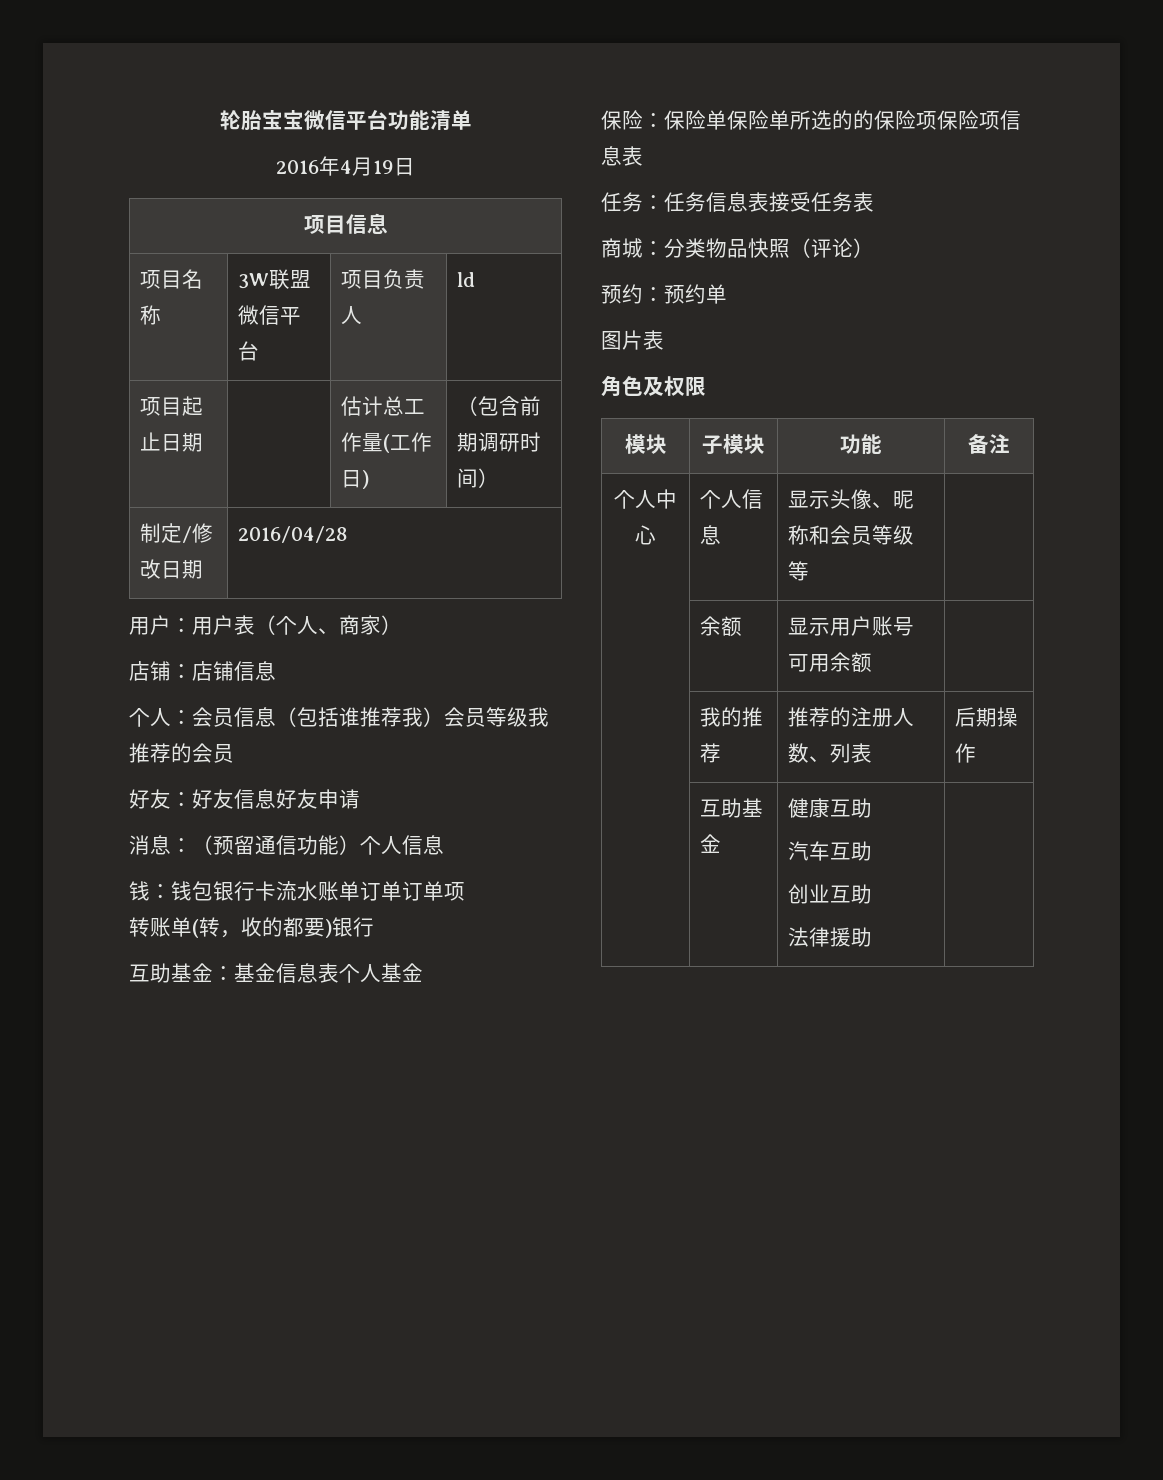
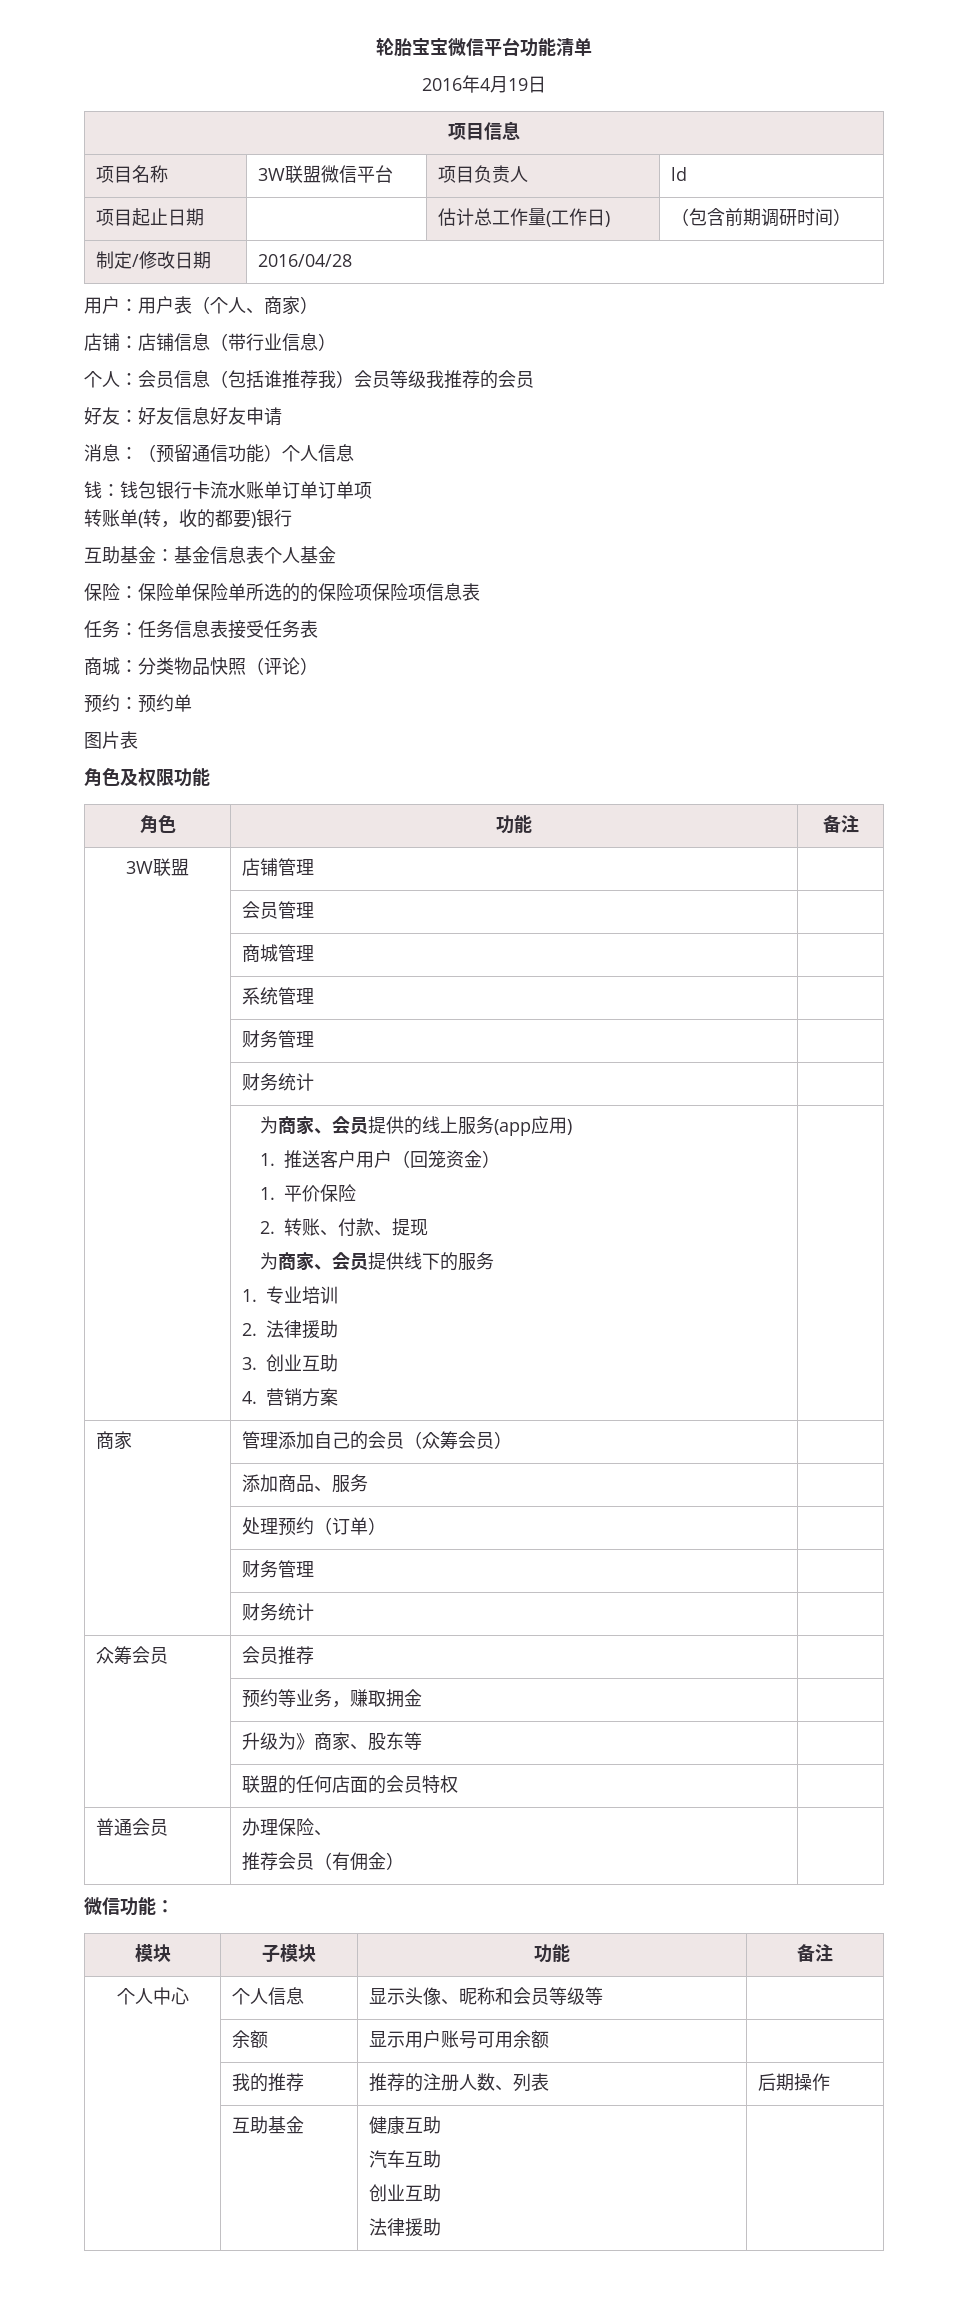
- 店铺：店铺信息
+ 店铺：店铺信息（带行业信息）
- 角色及权限
+ 角色及权限功能
+ 角色 | 功能 | 备注
+ 3W联盟 | 店铺管理 |
+ | 会员管理 |
+ | 商城管理 |
+ | 系统管理 |
+ | 财务管理 |
+ | 财务统计 |
+ | 为商家、会员提供的线上服务(app应用)
+ 1.推送客户用户（回笼资金）
+ 1.平价保险
+ 2.转账、付款、提现
+ 为商家、会员提供线下的服务
+ 1.专业培训
+ 2.法律援助
+ 3.创业互助
+ 4.营销方案 |
+ 商家 | 管理添加自己的会员（众筹会员） |
+ | 添加商品、服务 |
+ | 处理预约（订单） |
+ | 财务管理 |
+ | 财务统计 |
+ 众筹会员 | 会员推荐 |
+ | 预约等业务，赚取拥金 |
+ | 升级为》商家、股东等 |
+ | 联盟的任何店面的会员特权 |
+ 普通会员 | 办理保险、
+ 推荐会员（有佣金） |
+ 微信功能：

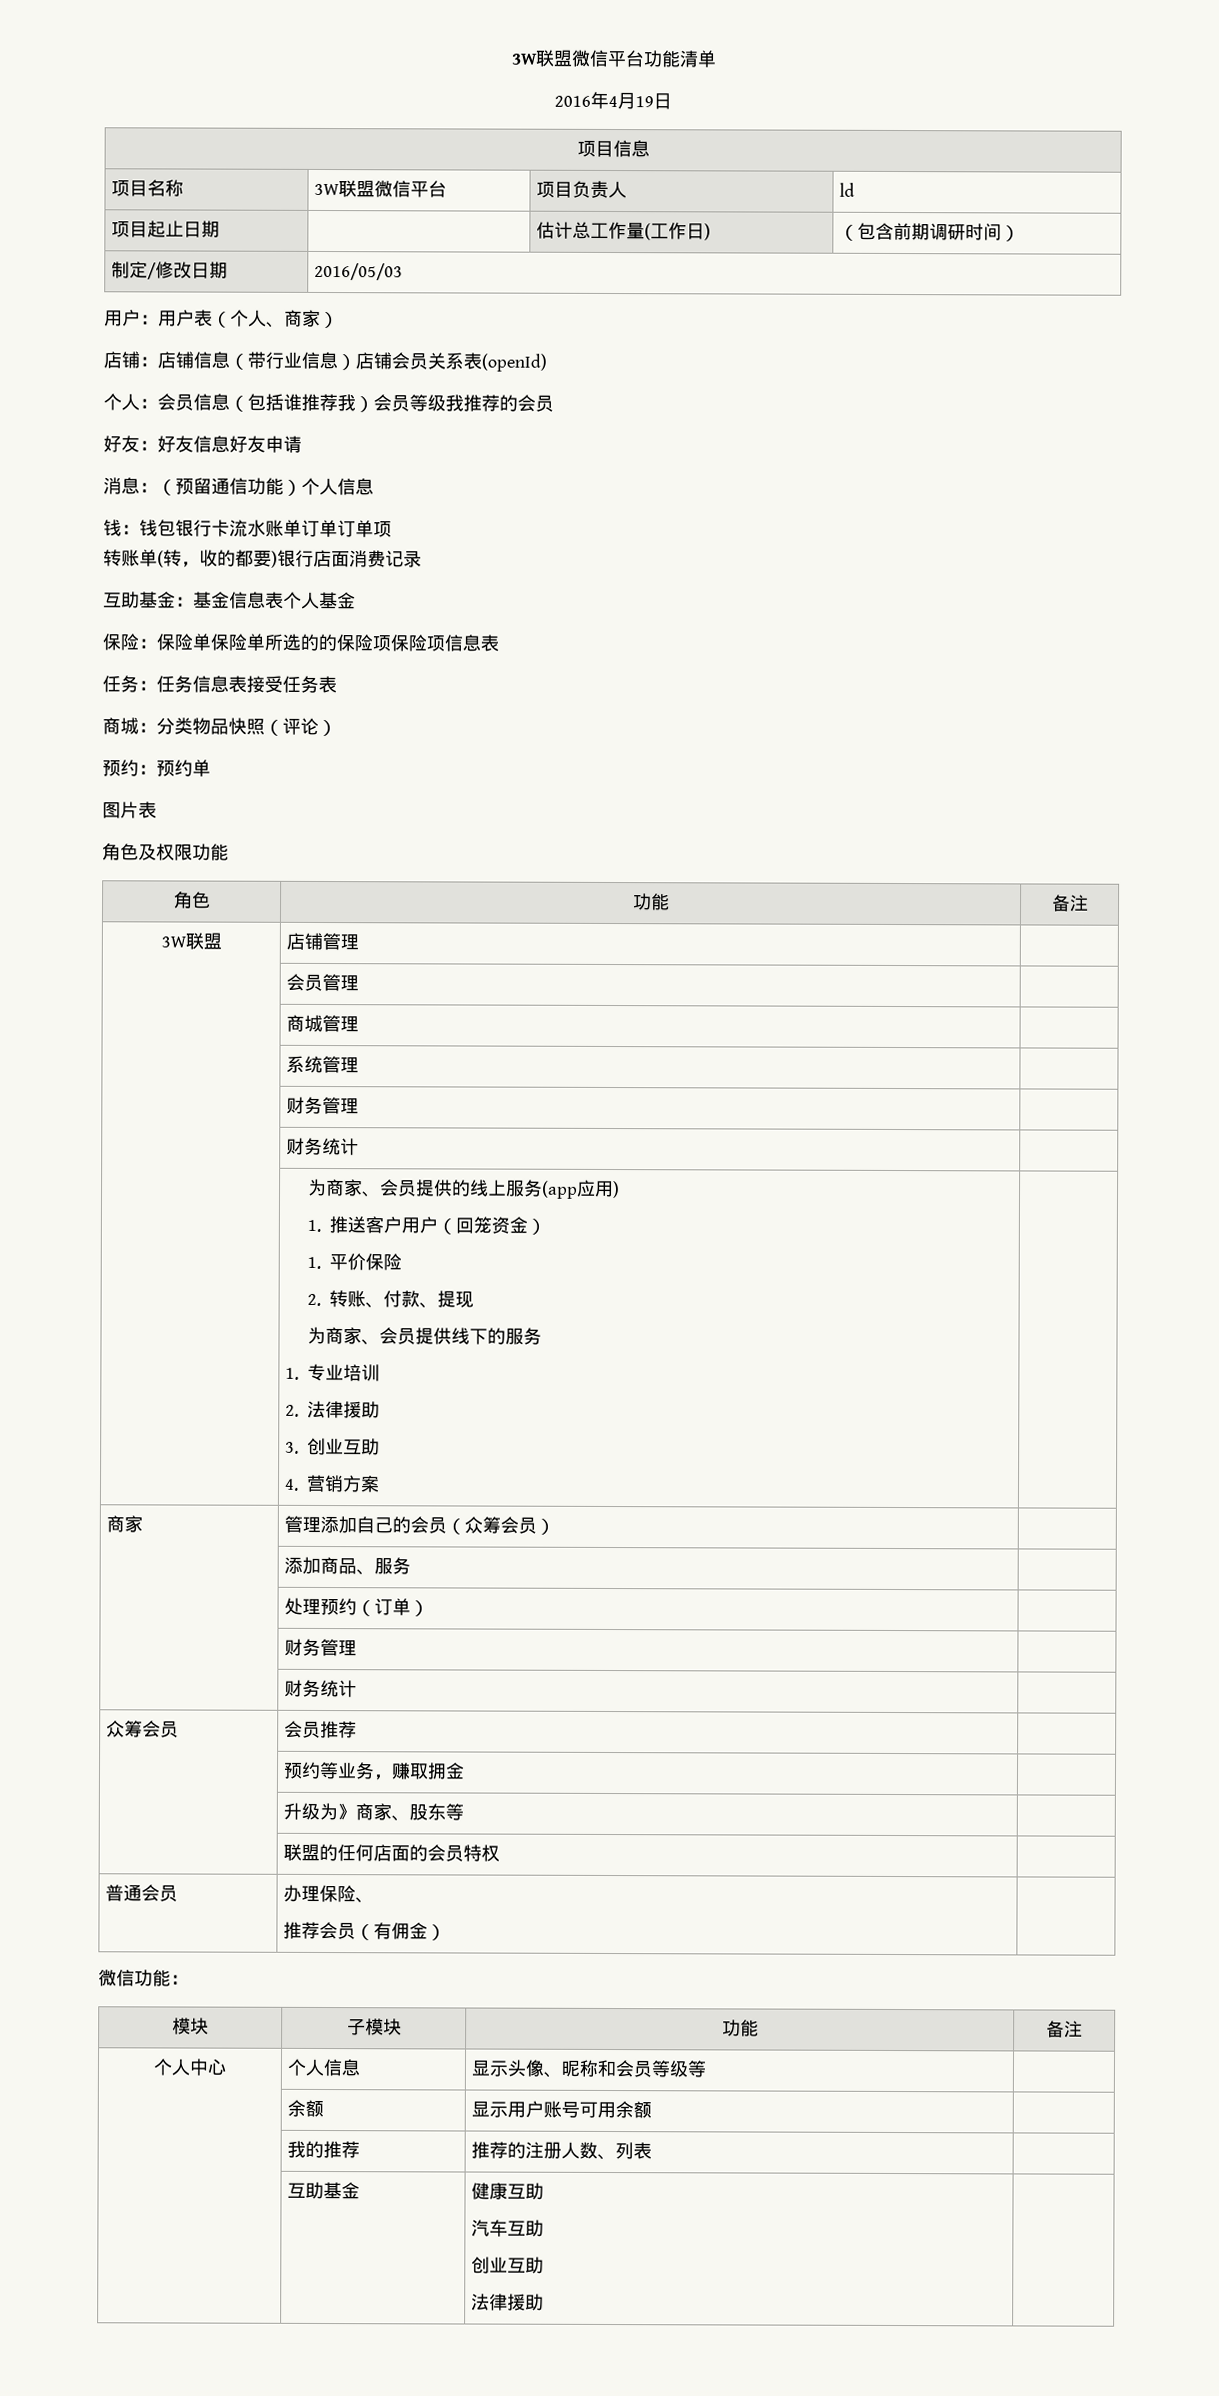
- 轮胎宝宝微信平台功能清单
+ 3W联盟微信平台功能清单
- 制定/修改日期 | 2016/04/28
+ 制定/修改日期 | 2016/05/03
- 店铺：店铺信息（带行业信息）
+ 店铺：店铺信息（带行业信息）店铺会员关系表(openId)
- 转账单(转，收的都要)银行
+ 转账单(转，收的都要)银行店面消费记录
- | 我的推荐 | 推荐的注册人数、列表 | 后期操作
+ | 我的推荐 | 推荐的注册人数、列表 |

